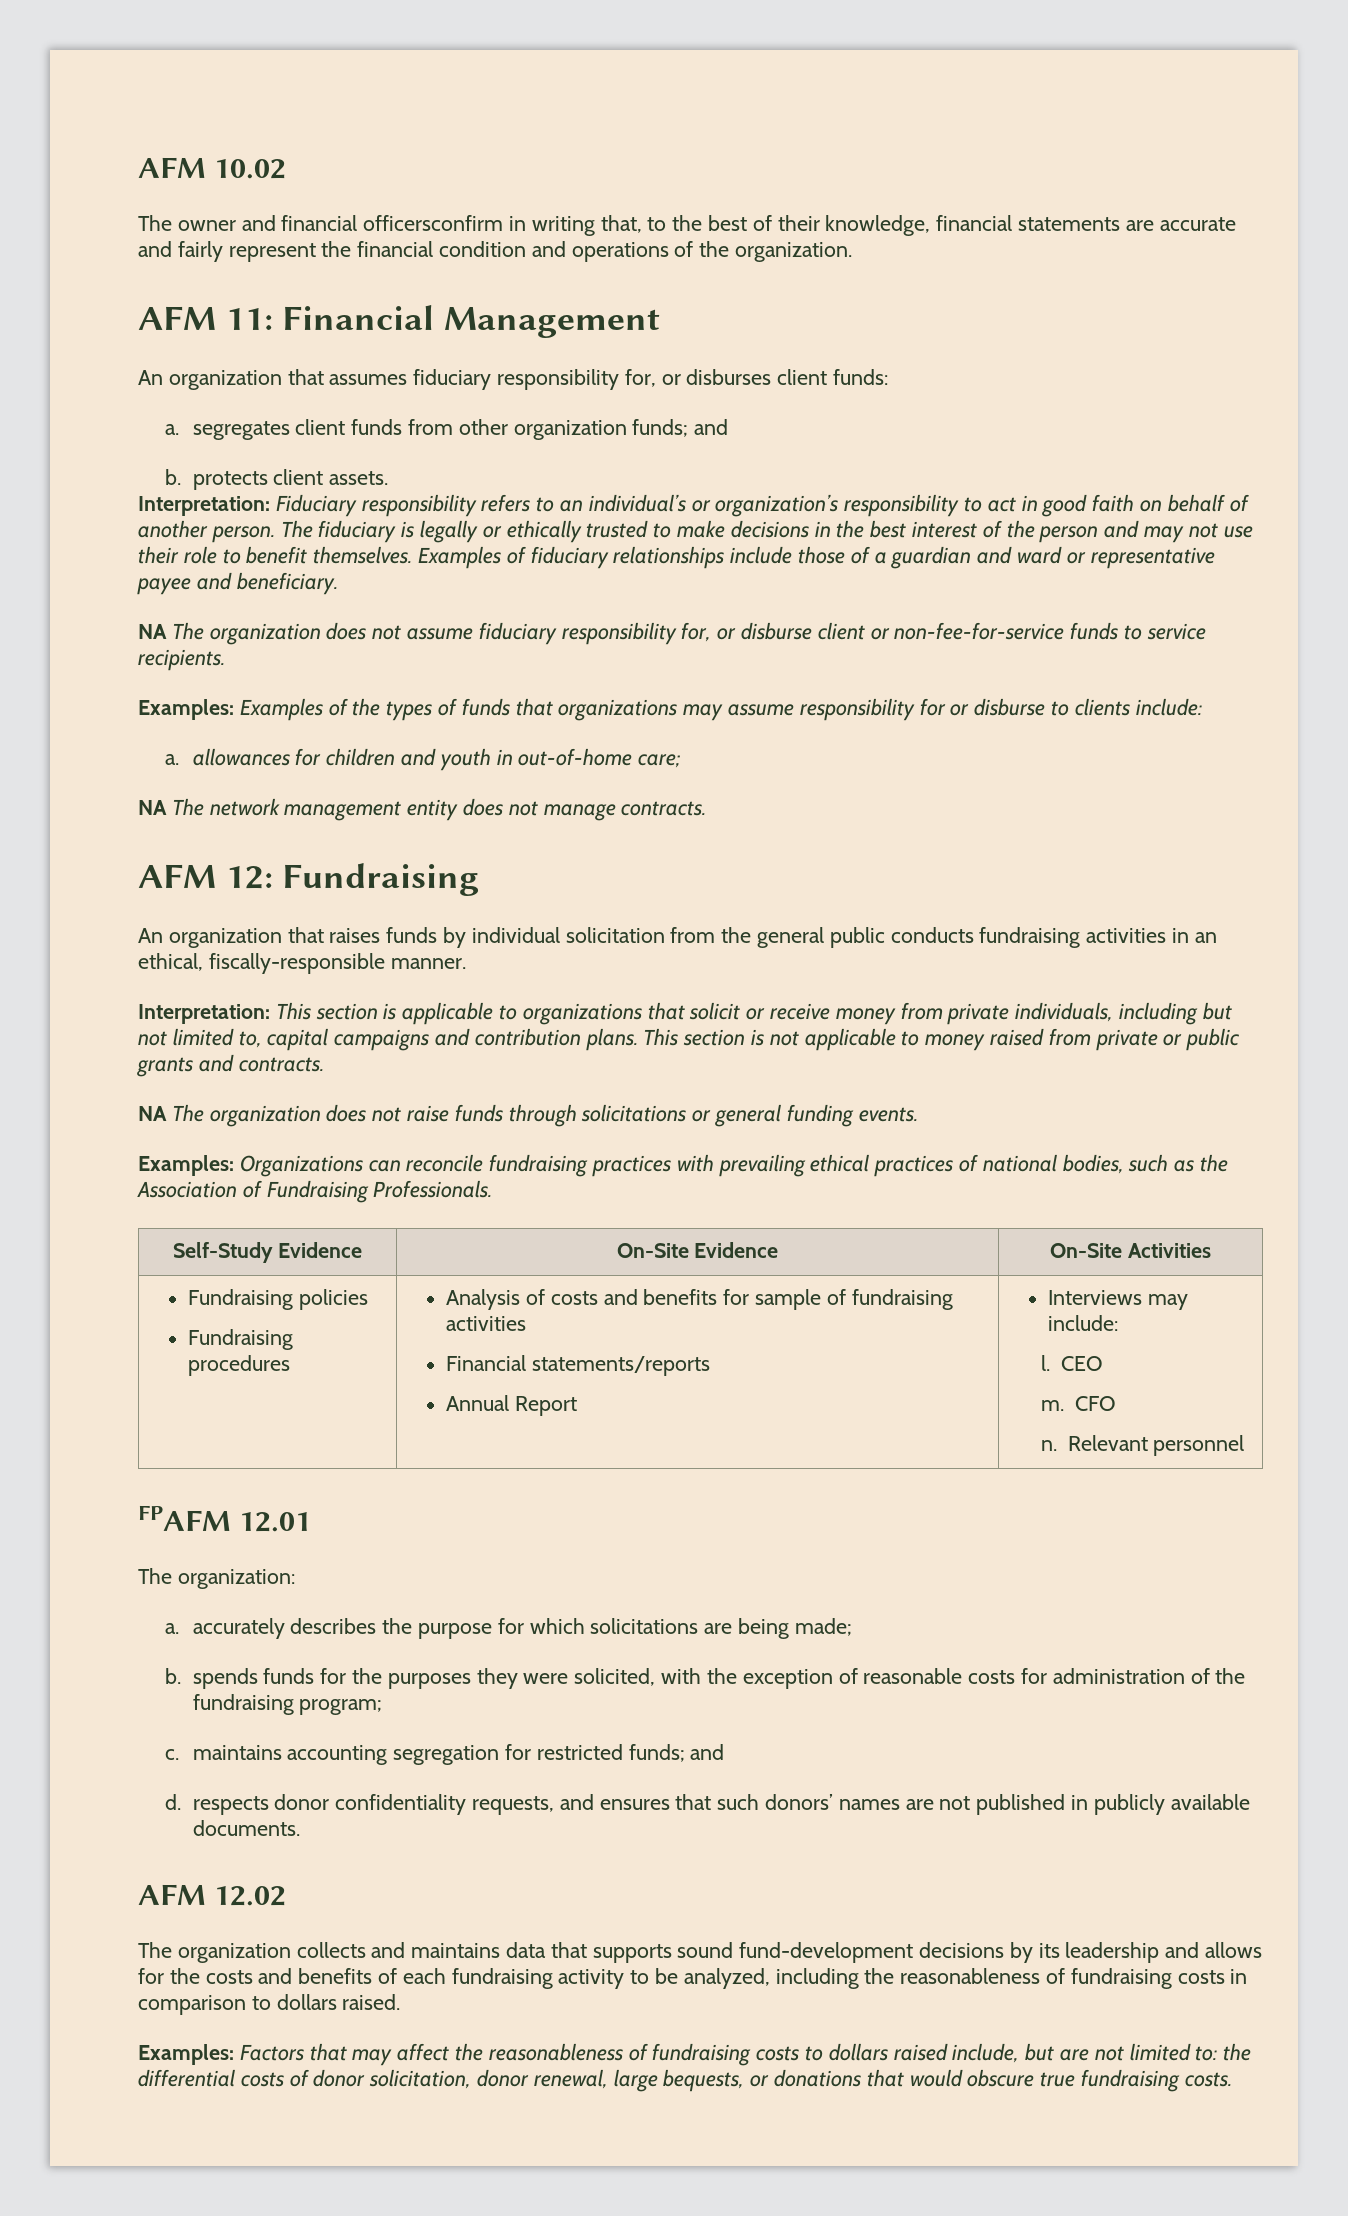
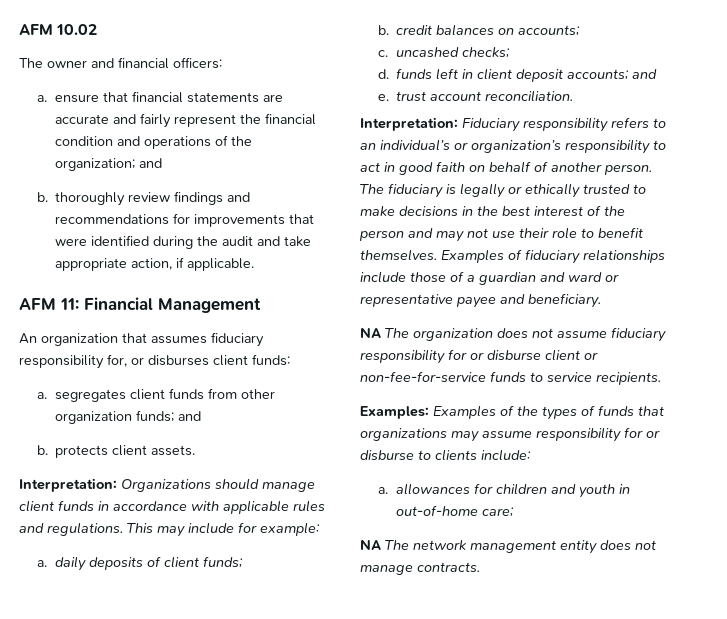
- The owner and financial officersconfirm in writing that, to the best of their knowledge, financial statements are accurate and fairly represent the financial condition and operations of the organization.
+ The owner and financial officers:
+ a. ensure that financial statements are accurate and fairly represent the financial condition and operations of the organization; and
+ b. thoroughly review findings and recommendations for improvements that were identified during the audit and take appropriate action, if applicable.
+ Interpretation: Organizations should manage client funds in accordance with applicable rules and regulations. This may include for example:
+ a. daily deposits of client funds;
+ b. credit balances on accounts;
+ c. uncashed checks;
+ d. funds left in client deposit accounts; and
+ e. trust account reconciliation.
- NA The organization does not assume fiduciary responsibility for, or disburse client or non-fee-for-service funds to service recipients.
+ NA The organization does not assume fiduciary responsibility for or disburse client or non-fee-for-service funds to service recipients.
- AFM 12: Fundraising
- An organization that raises funds by individual solicitation from the general public conducts fundraising activities in an ethical, fiscally-responsible manner.
- Interpretation: This section is applicable to organizations that solicit or receive money from private individuals, including but not limited to, capital campaigns and contribution plans. This section is not applicable to money raised from private or public grants and contracts.
- NA The organization does not raise funds through solicitations or general funding events.
- Examples: Organizations can reconcile fundraising practices with prevailing ethical practices of national bodies, such as the Association of Fundraising Professionals.
- Self-Study Evidence | On-Site Evidence | On-Site Activities
- Fundraising policies
- Fundraising procedures | Analysis of costs and benefits for sample of fundraising activities
- Financial statements/reports
- Annual Report | Interviews may include:
- l. CEO
- m. CFO
- n. Relevant personnel
- FPAFM 12.01
- The organization:
- a. accurately describes the purpose for which solicitations are being made;
- b. spends funds for the purposes they were solicited, with the exception of reasonable costs for administration of the fundraising program;
- c. maintains accounting segregation for restricted funds; and
- d. respects donor confidentiality requests, and ensures that such donors’ names are not published in publicly available documents.
- AFM 12.02
- The organization collects and maintains data that supports sound fund-development decisions by its leadership and allows for the costs and benefits of each fundraising activity to be analyzed, including the reasonableness of fundraising costs in comparison to dollars raised.
- Examples: Factors that may affect the reasonableness of fundraising costs to dollars raised include, but are not limited to: the differential costs of donor solicitation, donor renewal, large bequests, or donations that would obscure true fundraising costs.

